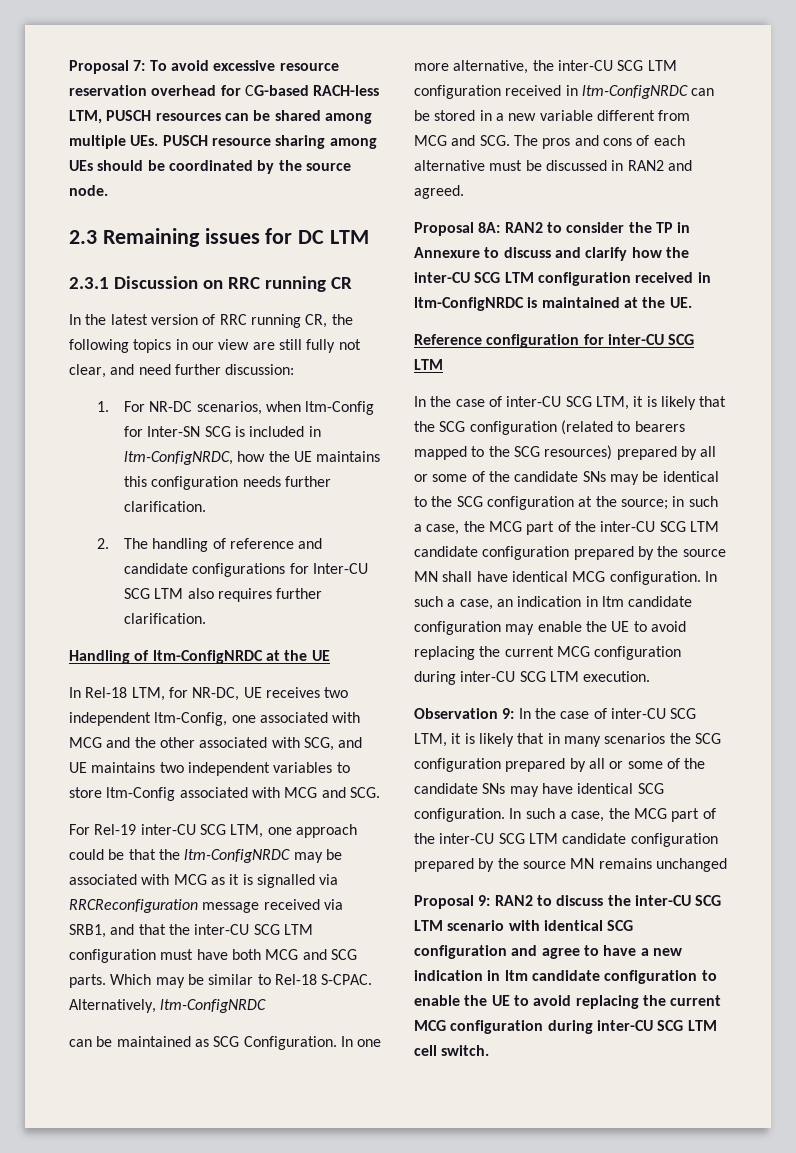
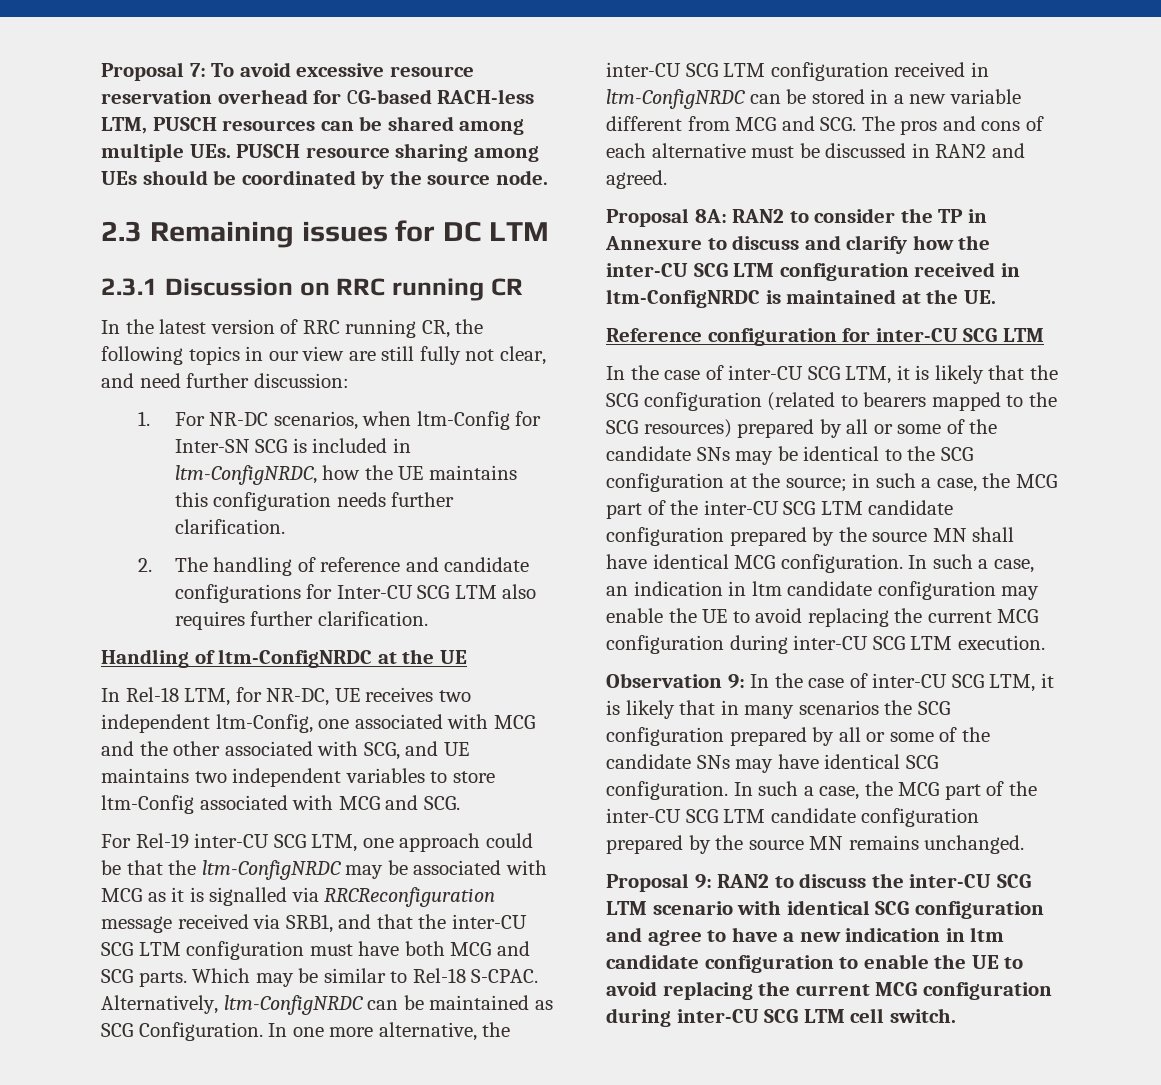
- Alternatively, ltm-ConfigNRDC
- can be maintained as SCG Configuration.
+ Alternatively, ltm-ConfigNRDC can be maintained as SCG Configuration.
- In such a case, the MCG part of the inter-CU SCG LTM candidate configuration prepared by the source MN remains unchanged
+ In such a case, the MCG part of the inter-CU SCG LTM candidate configuration prepared by the source MN remains unchanged.

